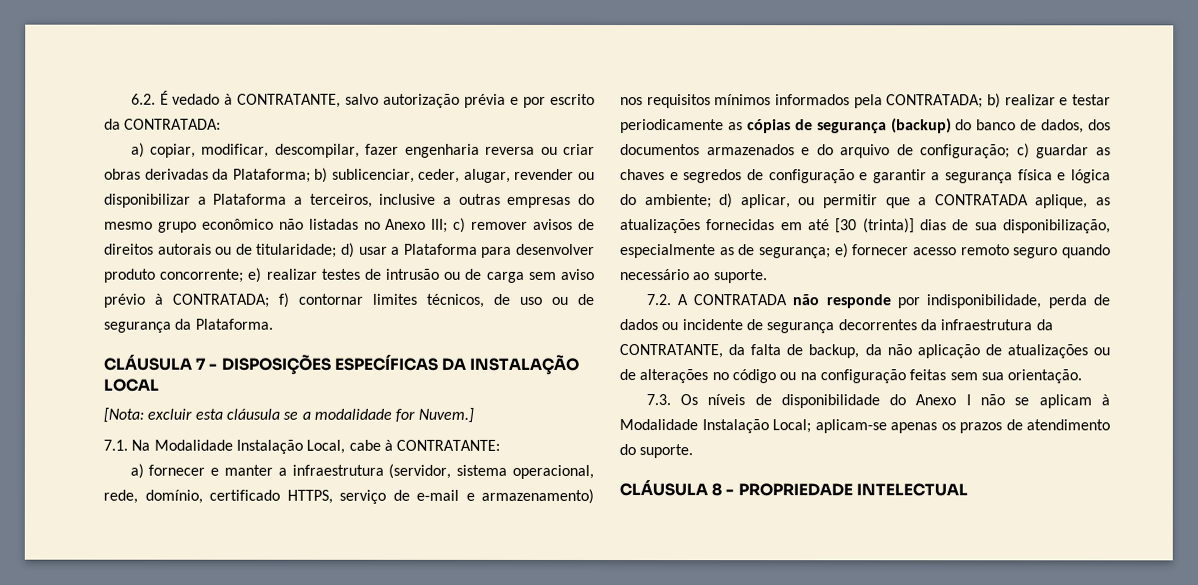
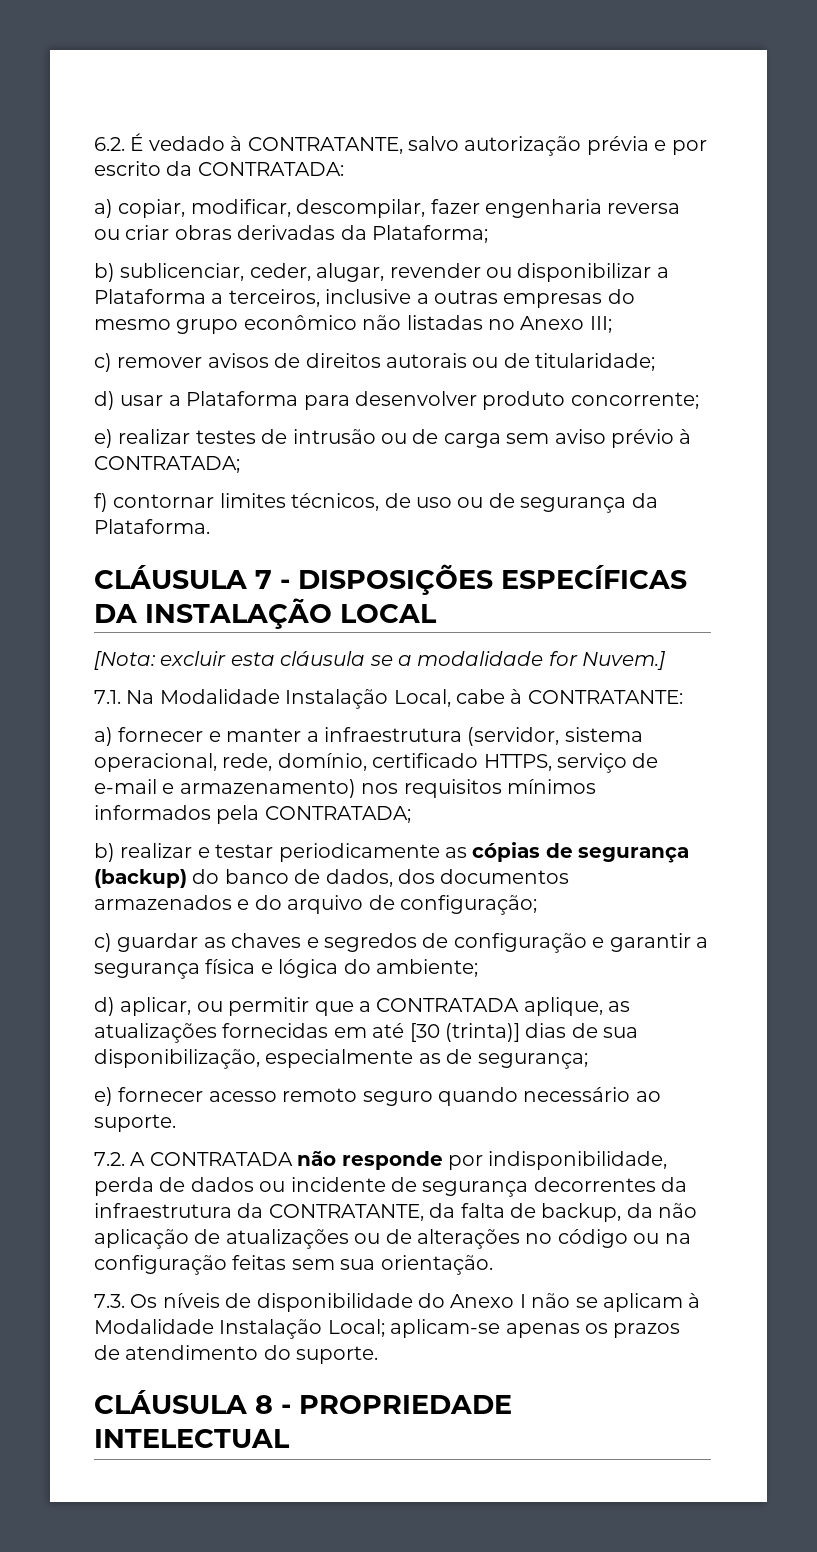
- a) copiar, modificar, descompilar, fazer engenharia reversa ou criar obras derivadas da Plataforma; b) sublicenciar, ceder, alugar, revender ou disponibilizar a Plataforma a terceiros, inclusive a outras empresas do mesmo grupo econômico não listadas no Anexo III; c) remover avisos de direitos autorais ou de titularidade; d) usar a Plataforma para desenvolver produto concorrente; e) realizar testes de intrusão ou de carga sem aviso prévio à CONTRATADA; f) contornar limites técnicos, de uso ou de segurança da Plataforma.
+ a) copiar, modificar, descompilar, fazer engenharia reversa ou criar obras derivadas da Plataforma;
+ b) sublicenciar, ceder, alugar, revender ou disponibilizar a Plataforma a terceiros, inclusive a outras empresas do mesmo grupo econômico não listadas no Anexo III;
+ c) remover avisos de direitos autorais ou de titularidade;
+ d) usar a Plataforma para desenvolver produto concorrente;
+ e) realizar testes de intrusão ou de carga sem aviso prévio à CONTRATADA;
+ f) contornar limites técnicos, de uso ou de segurança da Plataforma.
- a) fornecer e manter a infraestrutura (servidor, sistema operacional, rede, domínio, certificado HTTPS, serviço de e-mail e armazenamento) nos requisitos mínimos informados pela CONTRATADA; b) realizar e testar periodicamente as cópias de segurança (backup) do banco de dados, dos documentos armazenados e do arquivo de configuração; c) guardar as chaves e segredos de configuração e garantir a segurança física e lógica do ambiente; d) aplicar, ou permitir que a CONTRATADA aplique, as atualizações fornecidas em até [30 (trinta)] dias de sua disponibilização, especialmente as de segurança; e) fornecer acesso remoto seguro quando necessário ao suporte.
+ a) fornecer e manter a infraestrutura (servidor, sistema operacional, rede, domínio, certificado HTTPS, serviço de e-mail e armazenamento) nos requisitos mínimos informados pela CONTRATADA;
+ b) realizar e testar periodicamente as cópias de segurança (backup) do banco de dados, dos documentos armazenados e do arquivo de configuração;
+ c) guardar as chaves e segredos de configuração e garantir a segurança física e lógica do ambiente;
+ d) aplicar, ou permitir que a CONTRATADA aplique, as atualizações fornecidas em até [30 (trinta)] dias de sua disponibilização, especialmente as de segurança;
+ e) fornecer acesso remoto seguro quando necessário ao suporte.

